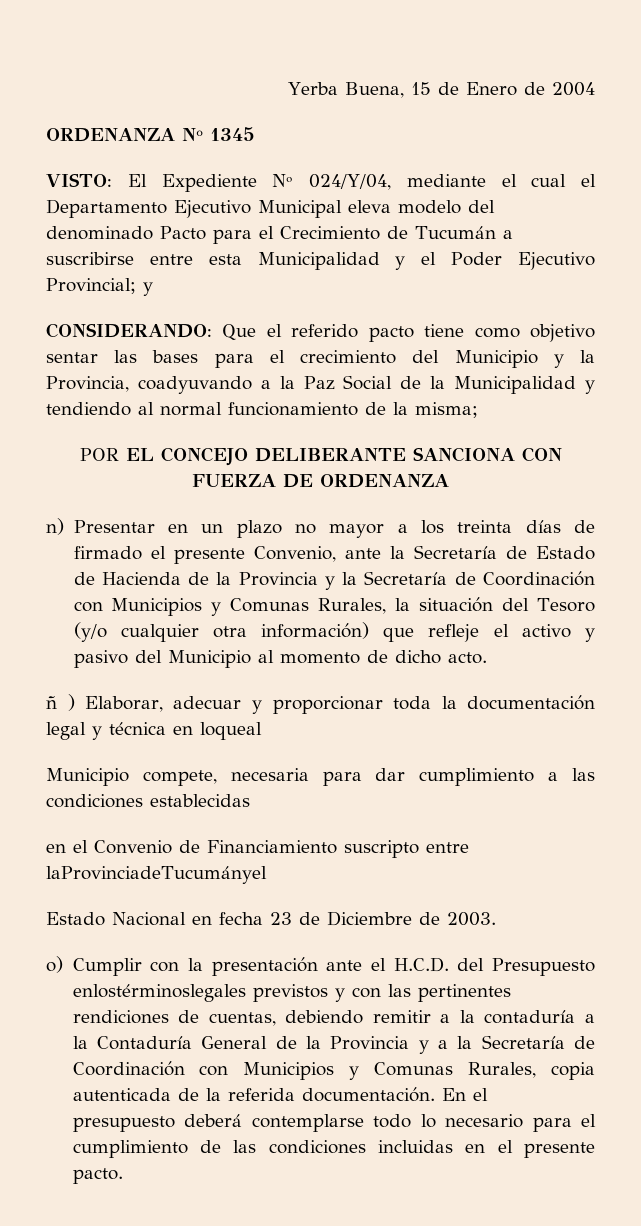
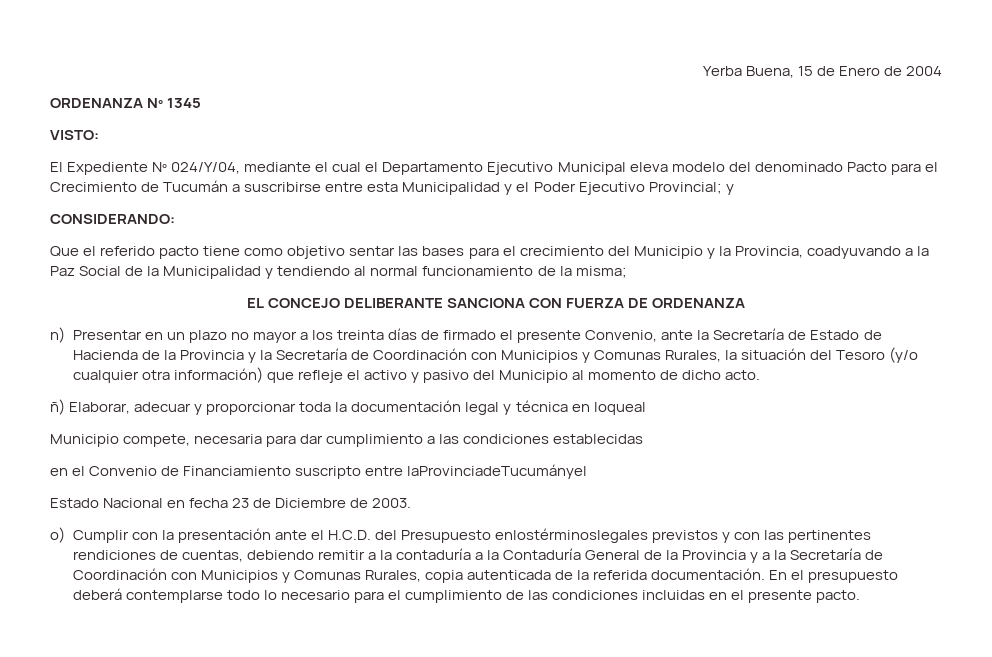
- VISTO: El Expediente Nº 024/Y/04, mediante el cual el Departamento Ejecutivo Municipal eleva modelo del denominado Pacto para el Crecimiento de Tucumán a suscribirse entre esta Municipalidad y el Poder Ejecutivo Provincial; y
+ VISTO:
+ El Expediente Nº 024/Y/04, mediante el cual el Departamento Ejecutivo Municipal eleva modelo del denominado Pacto para el Crecimiento de Tucumán a suscribirse entre esta Municipalidad y el Poder Ejecutivo Provincial; y
- CONSIDERANDO: Que el referido pacto tiene como objetivo sentar las bases para el crecimiento del Municipio y la Provincia, coadyuvando a la Paz Social de la Municipalidad y tendiendo al normal funcionamiento de la misma;
+ CONSIDERANDO:
+ Que el referido pacto tiene como objetivo sentar las bases para el crecimiento del Municipio y la Provincia, coadyuvando a la Paz Social de la Municipalidad y tendiendo al normal funcionamiento de la misma;
- POR EL CONCEJO DELIBERANTE SANCIONA CON FUERZA DE ORDENANZA
+ EL CONCEJO DELIBERANTE SANCIONA CON FUERZA DE ORDENANZA
- ñ ) Elaborar, adecuar y proporcionar toda la documentación legal y técnica en loqueal
+ ñ) Elaborar, adecuar y proporcionar toda la documentación legal y técnica en loqueal

